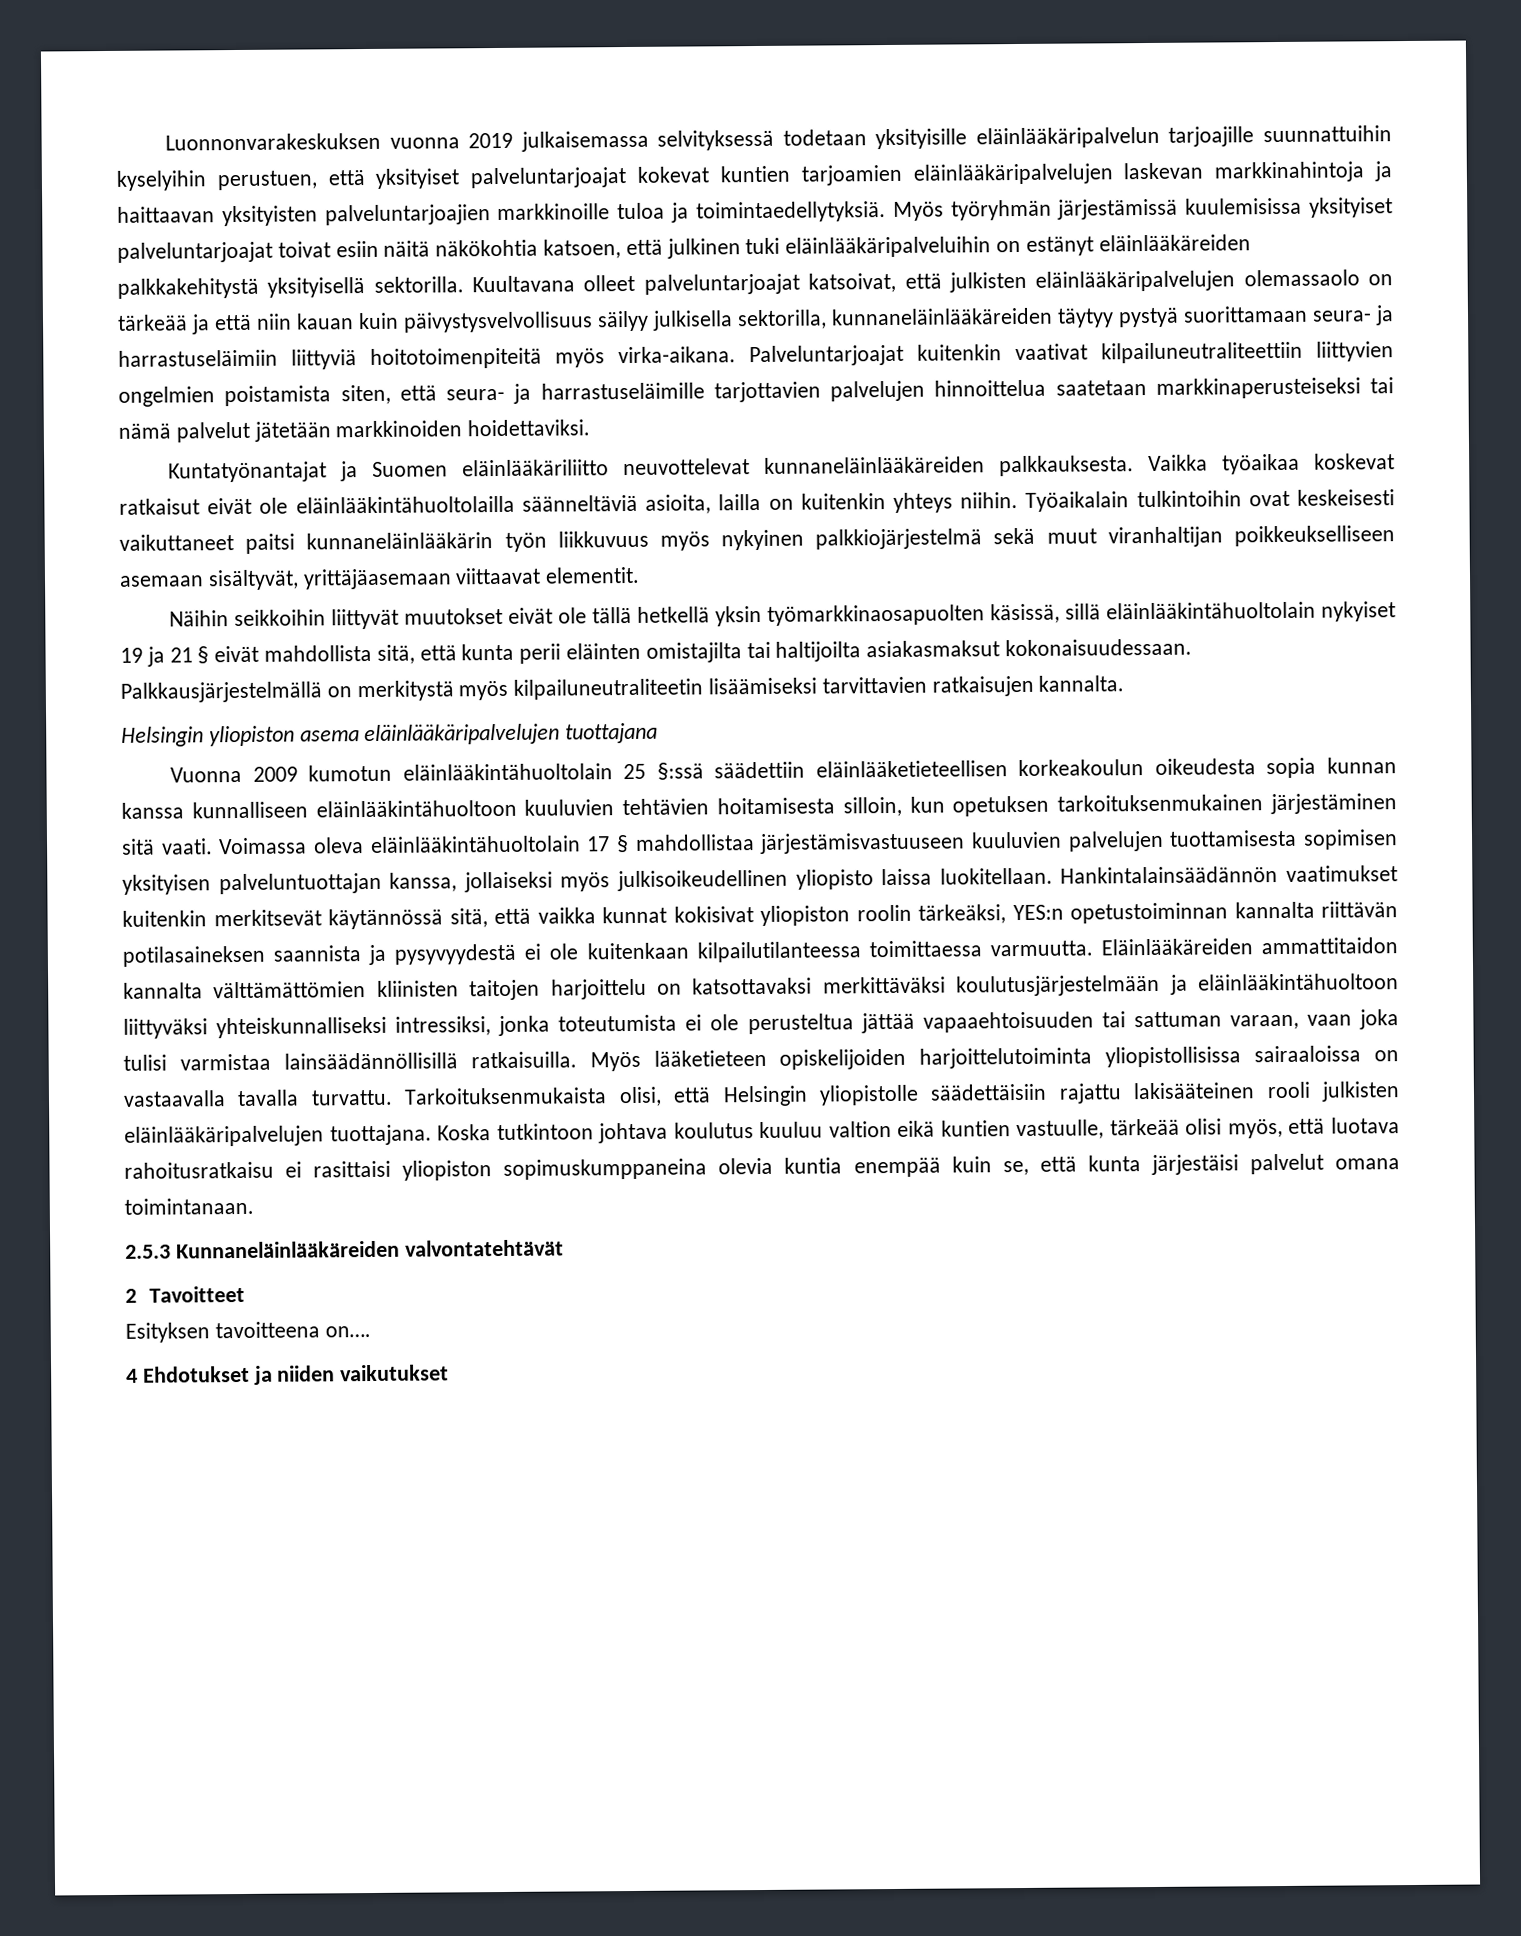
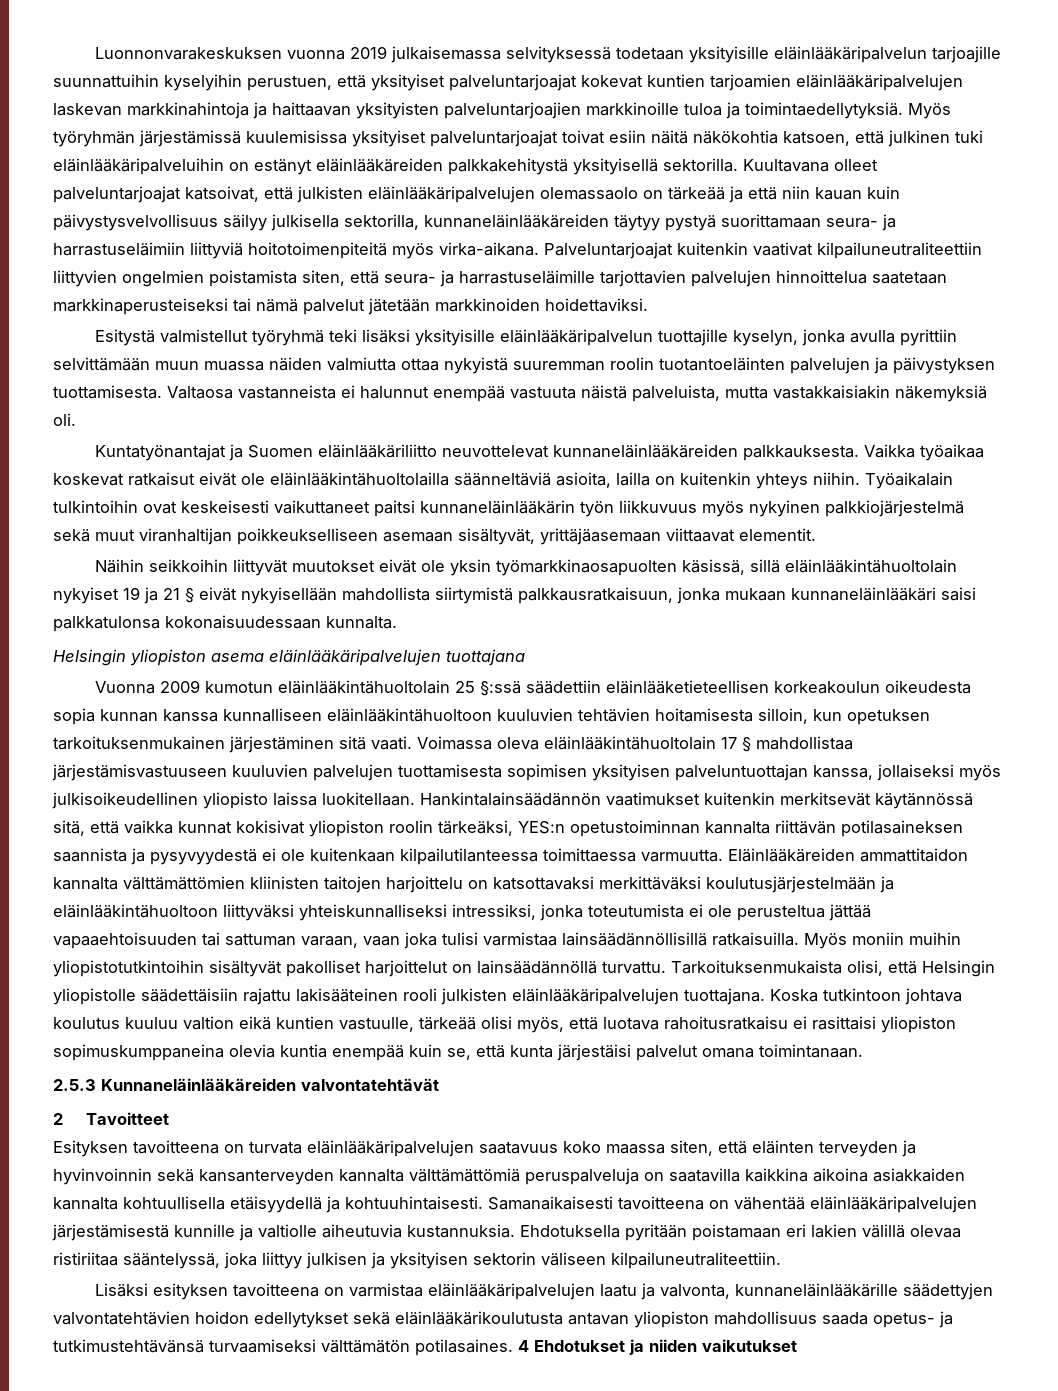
+ Esitystä valmistellut työryhmä teki lisäksi yksityisille eläinlääkäripalvelun tuottajille kyselyn, jonka avulla pyrittiin selvittämään muun muassa näiden valmiutta ottaa nykyistä suuremman roolin tuotantoeläinten palvelujen ja päivystyksen tuottamisesta. Valtaosa vastanneista ei halunnut enempää vastuuta näistä palveluista, mutta vastakkaisiakin näkemyksiä oli.
- Näihin seikkoihin liittyvät muutokset eivät ole tällä hetkellä yksin työmarkkinaosapuolten käsissä, sillä eläinlääkintähuoltolain nykyiset 19 ja 21 § eivät mahdollista sitä, että kunta perii eläinten omistajilta tai haltijoilta asiakasmaksut kokonaisuudessaan. Palkkausjärjestelmällä on merkitystä myös kilpailuneutraliteetin lisäämiseksi tarvittavien ratkaisujen kannalta.
+ Näihin seikkoihin liittyvät muutokset eivät ole yksin työmarkkinaosapuolten käsissä, sillä eläinlääkintähuoltolain nykyiset 19 ja 21 § eivät nykyisellään mahdollista siirtymistä palkkausratkaisuun, jonka mukaan kunnaneläinlääkäri saisi palkkatulonsa kokonaisuudessaan kunnalta.
- Myös lääketieteen opiskelijoiden harjoittelutoiminta yliopistollisissa sairaaloissa on vastaavalla tavalla turvattu.
+ Myös moniin muihin yliopistotutkintoihin sisältyvät pakolliset harjoittelut on lainsäädännöllä turvattu.
- Esityksen tavoitteena on….
- 4 Ehdotukset ja niiden vaikutukset
+ Esityksen tavoitteena on turvata eläinlääkäripalvelujen saatavuus koko maassa siten, että eläinten terveyden ja hyvinvoinnin sekä kansanterveyden kannalta välttämättömiä peruspalveluja on saatavilla kaikkina aikoina asiakkaiden kannalta kohtuullisella etäisyydellä ja kohtuuhintaisesti. Samanaikaisesti tavoitteena on vähentää eläinlääkäripalvelujen järjestämisestä kunnille ja valtiolle aiheutuvia kustannuksia. Ehdotuksella pyritään poistamaan eri lakien välillä olevaa ristiriitaa sääntelyssä, joka liittyy julkisen ja yksityisen sektorin väliseen kilpailuneutraliteettiin.
+ Lisäksi esityksen tavoitteena on varmistaa eläinlääkäripalvelujen laatu ja valvonta, kunnaneläinlääkärille säädettyjen valvontatehtävien hoidon edellytykset sekä eläinlääkärikoulutusta antavan yliopiston mahdollisuus saada opetus- ja tutkimustehtävänsä turvaamiseksi välttämätön potilasaines. 4 Ehdotukset ja niiden vaikutukset

